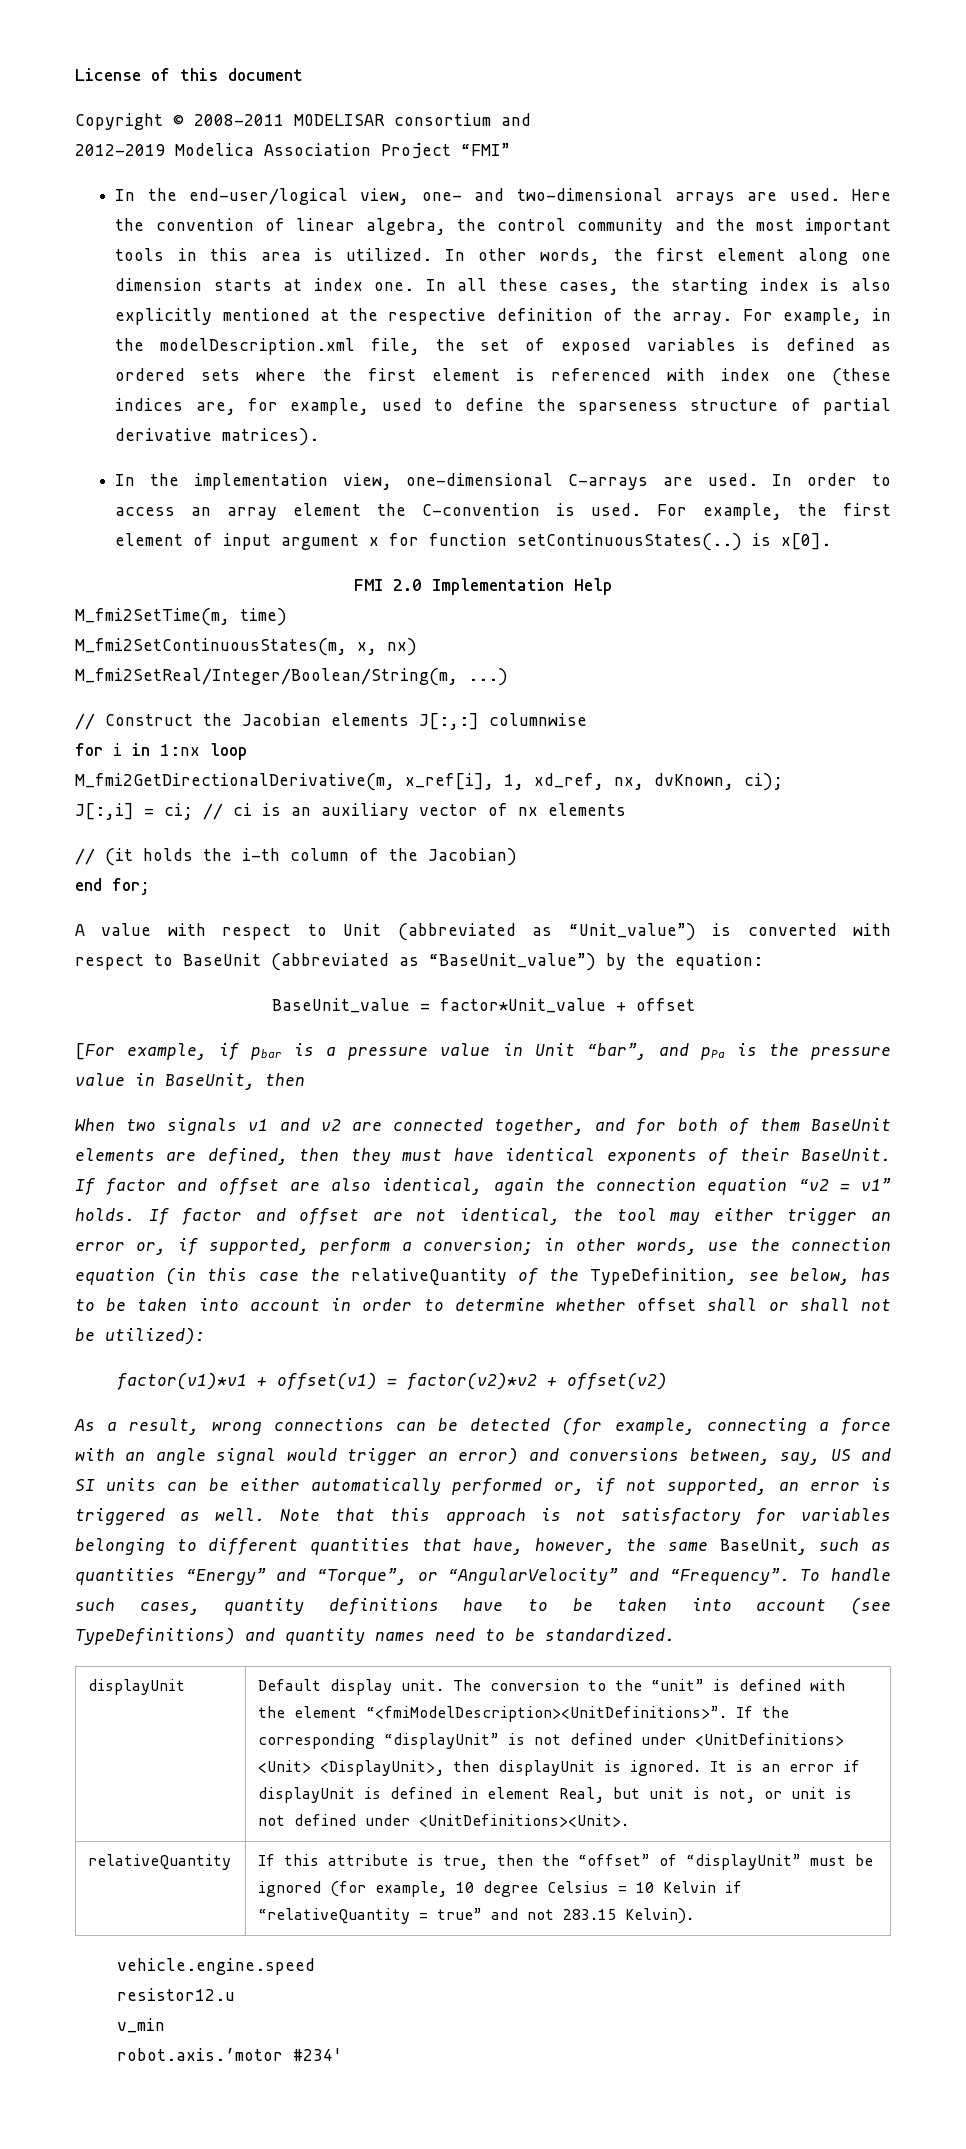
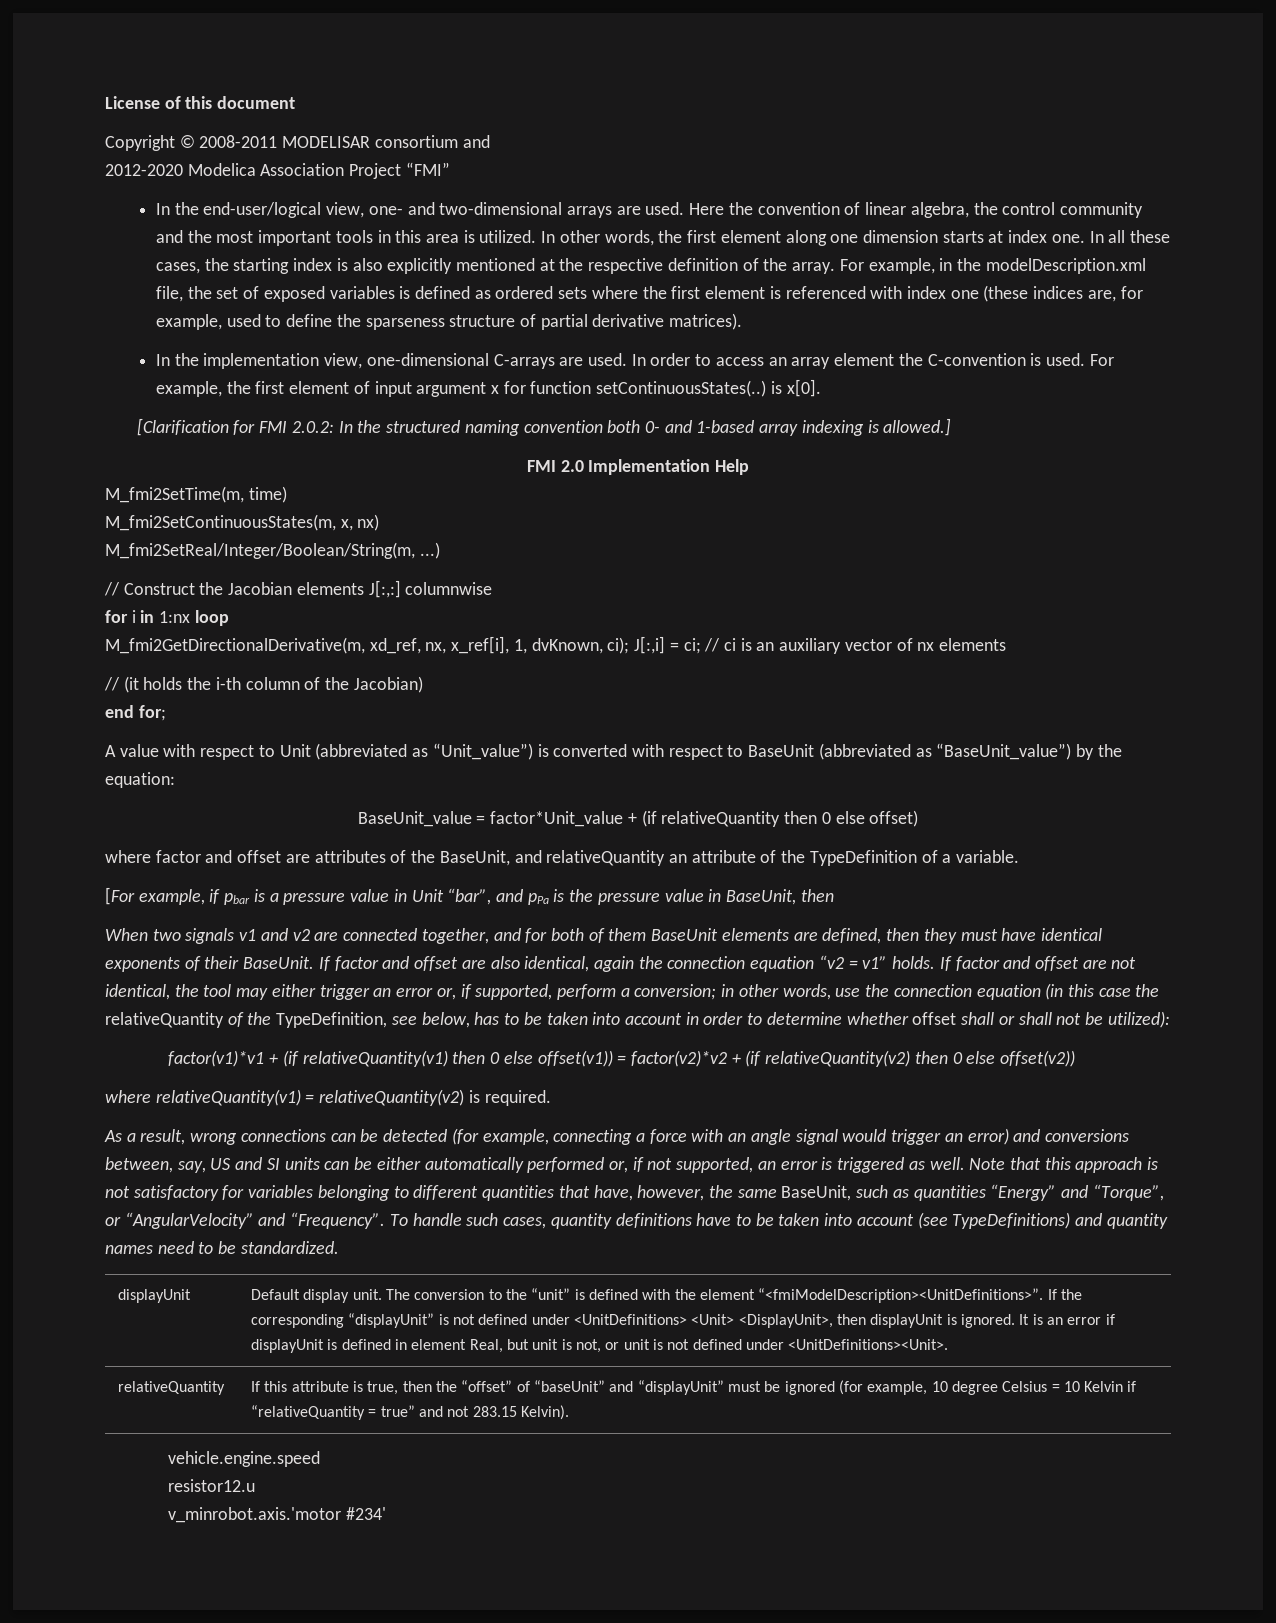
- 2012-2019 Modelica Association Project “FMI”
+ 2012-2020 Modelica Association Project “FMI”
+ [Clarification for FMI 2.0.2: In the structured naming convention both 0- and 1-based array indexing is allowed.]
- M_fmi2GetDirectionalDerivative(m, x_ref[i], 1, xd_ref, nx, dvKnown, ci);
- J[:,i] = ci; // ci is an auxiliary vector of nx elements
+ M_fmi2GetDirectionalDerivative(m, xd_ref, nx, x_ref[i], 1, dvKnown, ci); J[:,i] = ci; // ci is an auxiliary vector of nx elements
- BaseUnit_value = factor*Unit_value + offset
+ BaseUnit_value = factor*Unit_value + (if relativeQuantity then 0 else offset)
+ where factor and offset are attributes of the BaseUnit, and relativeQuantity an attribute of the TypeDefinition of a variable.
- factor(v1)*v1 + offset(v1) = factor(v2)*v2 + offset(v2)
+ factor(v1)*v1 + (if relativeQuantity(v1) then 0 else offset(v1)) = factor(v2)*v2 + (if relativeQuantity(v2) then 0 else offset(v2))
+ where relativeQuantity(v1) = relativeQuantity(v2) is required.
- relativeQuantity | If this attribute is true, then the “offset” of “displayUnit” must be ignored (for example, 10 degree Celsius = 10 Kelvin if “relativeQuantity = true” and not 283.15 Kelvin).
+ relativeQuantity | If this attribute is true, then the “offset” of “baseUnit” and “displayUnit” must be ignored (for example, 10 degree Celsius = 10 Kelvin if “relativeQuantity = true” and not 283.15 Kelvin).
- v_min
- robot.axis.′motor #234'
+ v_minrobot.axis.'motor #234'

